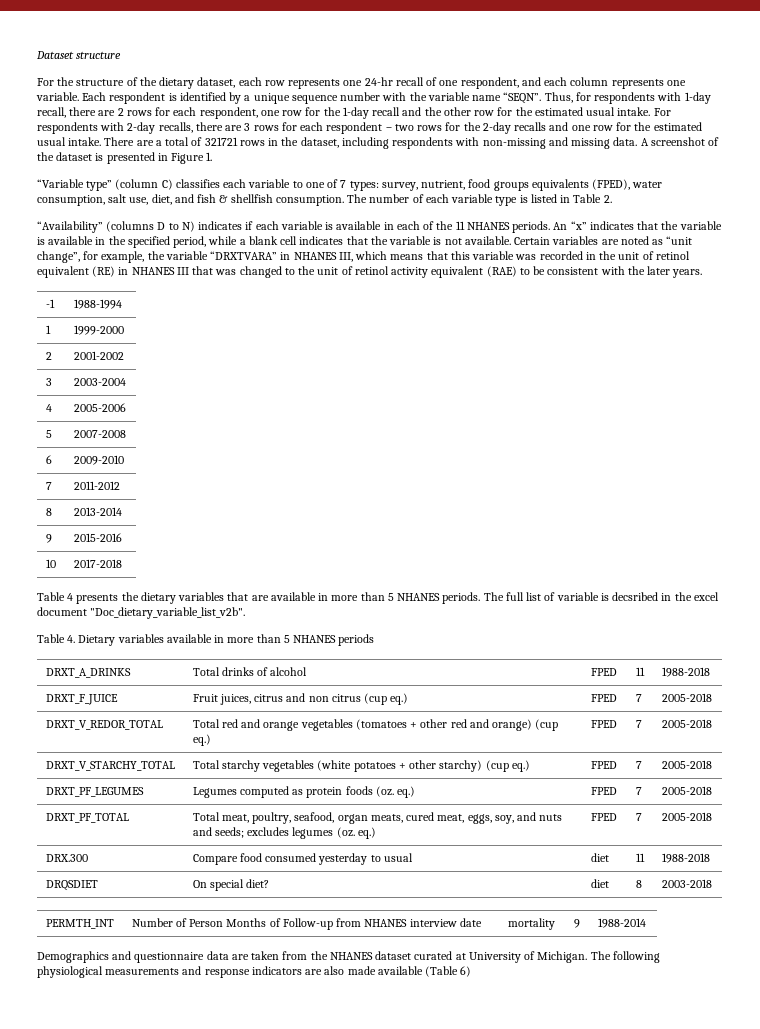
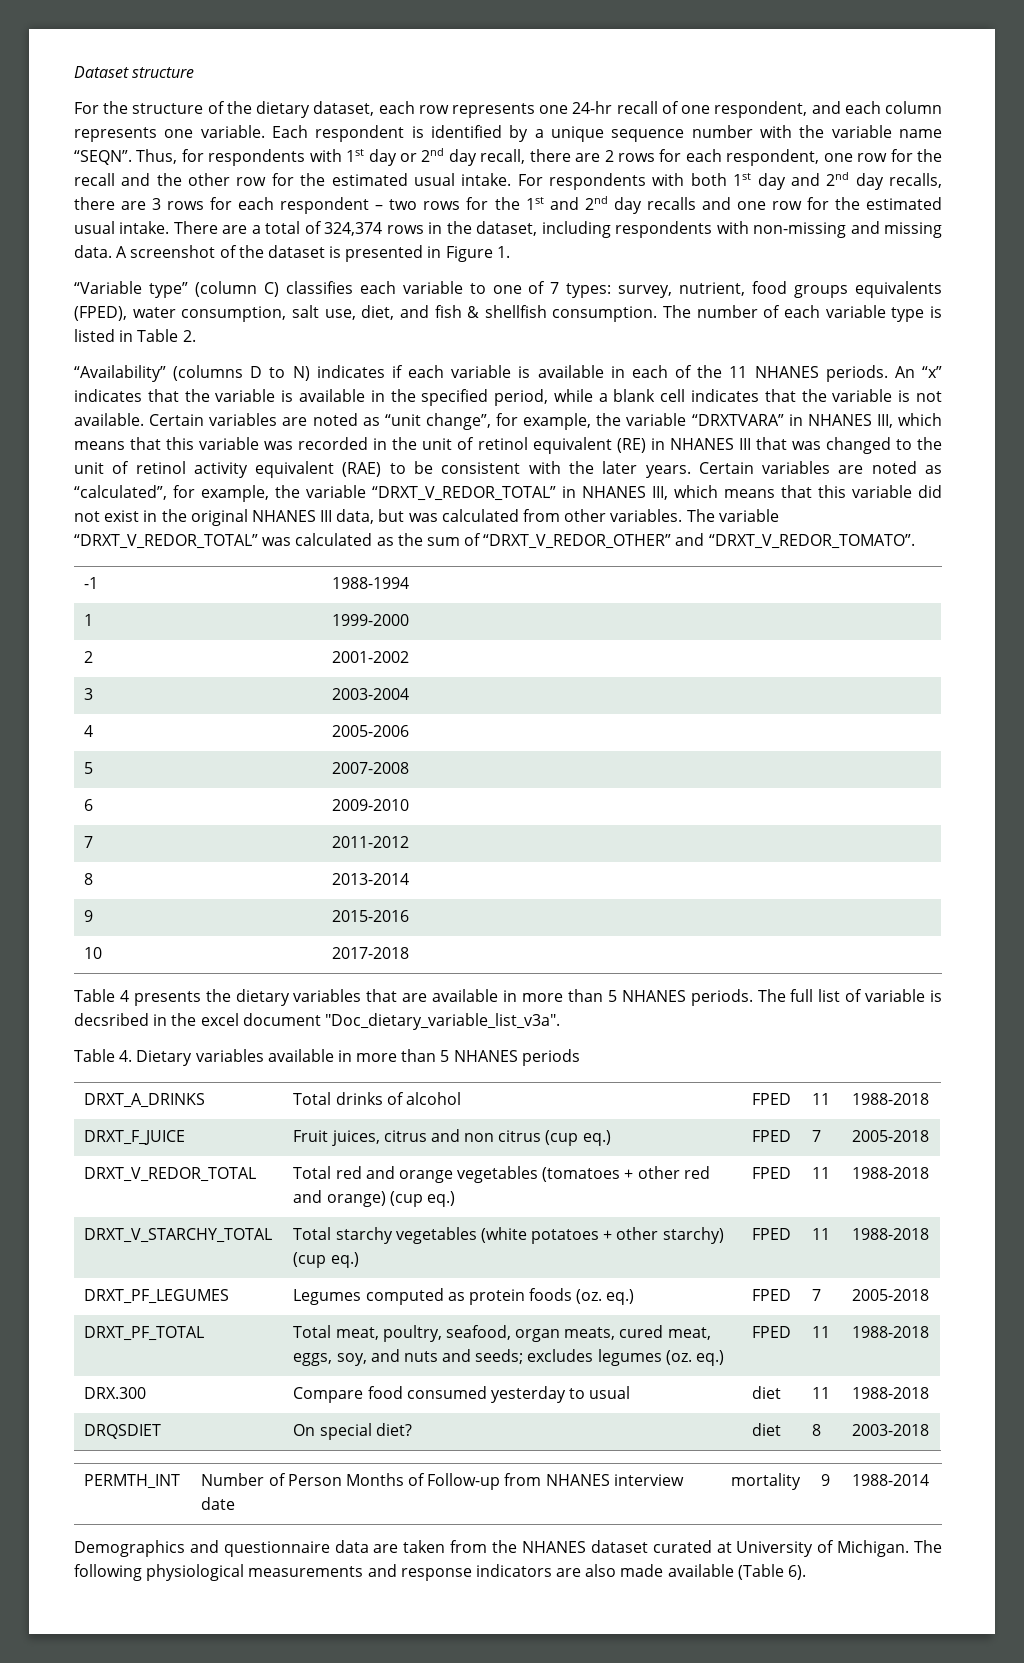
- Thus, for respondents with 1-day recall, there are 2 rows for each respondent, one row for the 1-day recall and the other row for the estimated usual intake.
+ Thus, for respondents with 1st day or 2nd day recall, there are 2 rows for each respondent, one row for the recall and the other row for the estimated usual intake.
- For respondents with 2-day recalls, there are 3 rows for each respondent – two rows for the 2-day recalls and one row for the estimated usual intake.
+ For respondents with both 1st day and 2nd day recalls, there are 3 rows for each respondent – two rows for the 1st and 2nd day recalls and one row for the estimated usual intake.
- There are a total of 321721 rows in the dataset, including respondents with non-missing and missing data.
+ There are a total of 324,374 rows in the dataset, including respondents with non-missing and missing data.
+ Certain variables are noted as “calculated”, for example, the variable “DRXT_V_REDOR_TOTAL” in NHANES III, which means that this variable did not exist in the original NHANES III data, but was calculated from other variables. The variable “DRXT_V_REDOR_TOTAL” was calculated as the sum of “DRXT_V_REDOR_OTHER” and “DRXT_V_REDOR_TOMATO”.
- The full list of variable is decsribed in the excel document "Doc_dietary_variable_list_v2b".
+ The full list of variable is decsribed in the excel document "Doc_dietary_variable_list_v3a".
- DRXT_V_REDOR_TOTAL | Total red and orange vegetables (tomatoes + other red and orange) (cup eq.) | FPED | 7 | 2005-2018
+ DRXT_V_REDOR_TOTAL | Total red and orange vegetables (tomatoes + other red and orange) (cup eq.) | FPED | 11 | 1988-2018
- DRXT_V_STARCHY_TOTAL | Total starchy vegetables (white potatoes + other starchy) (cup eq.) | FPED | 7 | 2005-2018
+ DRXT_V_STARCHY_TOTAL | Total starchy vegetables (white potatoes + other starchy) (cup eq.) | FPED | 11 | 1988-2018
- DRXT_PF_TOTAL | Total meat, poultry, seafood, organ meats, cured meat, eggs, soy, and nuts and seeds; excludes legumes (oz. eq.) | FPED | 7 | 2005-2018
+ DRXT_PF_TOTAL | Total meat, poultry, seafood, organ meats, cured meat, eggs, soy, and nuts and seeds; excludes legumes (oz. eq.) | FPED | 11 | 1988-2018
- The following physiological measurements and response indicators are also made available (Table 6)
+ The following physiological measurements and response indicators are also made available (Table 6).

